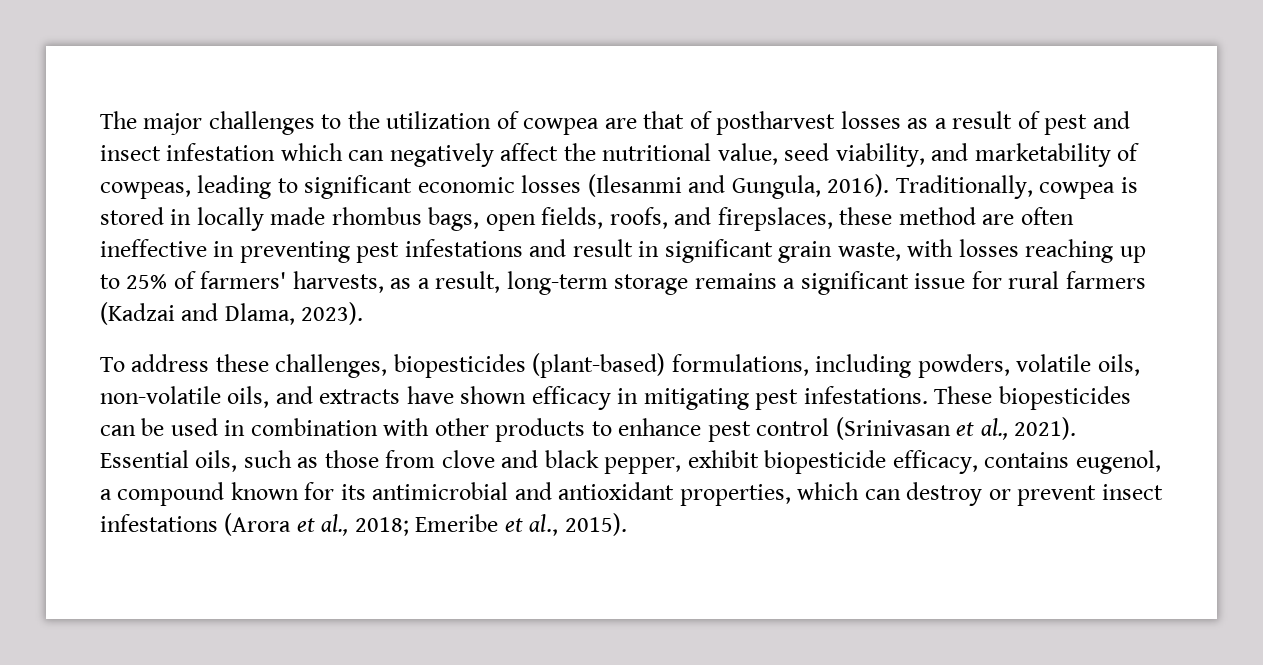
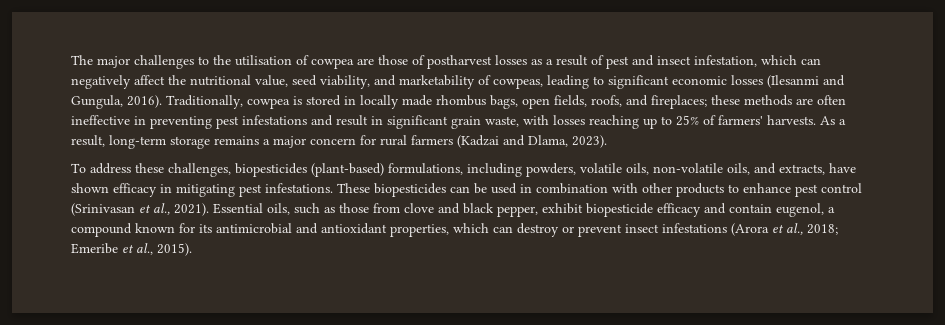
- The major challenges to the utilization of cowpea are that of postharvest losses as a result of pest and insect infestation which can negatively affect the nutritional value, seed viability, and marketability of cowpeas, leading to significant economic losses (Ilesanmi and Gungula, 2016).
+ The major challenges to the utilisation of cowpea are those of postharvest losses as a result of pest and insect infestation, which can negatively affect the nutritional value, seed viability, and marketability of cowpeas, leading to significant economic losses (Ilesanmi and Gungula, 2016).
- Traditionally, cowpea is stored in locally made rhombus bags, open fields, roofs, and firepslaces, these method are often ineffective in preventing pest infestations and result in significant grain waste, with losses reaching up to 25% of farmers' harvests, as a result, long-term storage remains a significant issue for rural farmers (Kadzai and Dlama, 2023).
+ Traditionally, cowpea is stored in locally made rhombus bags, open fields, roofs, and fireplaces; these methods are often ineffective in preventing pest infestations and result in significant grain waste, with losses reaching up to 25% of farmers' harvests. As a result, long-term storage remains a major concern for rural farmers (Kadzai and Dlama, 2023).
- To address these challenges, biopesticides (plant-based) formulations, including powders, volatile oils, non-volatile oils, and extracts have shown efficacy in mitigating pest infestations.
+ To address these challenges, biopesticides (plant-based) formulations, including powders, volatile oils, non-volatile oils, and extracts, have shown efficacy in mitigating pest infestations.
- Essential oils, such as those from clove and black pepper, exhibit biopesticide efficacy, contains eugenol, a compound known for its antimicrobial and antioxidant properties, which can destroy or prevent insect infestations (Arora et al., 2018; Emeribe et al., 2015).
+ Essential oils, such as those from clove and black pepper, exhibit biopesticide efficacy and contain eugenol, a compound known for its antimicrobial and antioxidant properties, which can destroy or prevent insect infestations (Arora et al., 2018; Emeribe et al., 2015).

